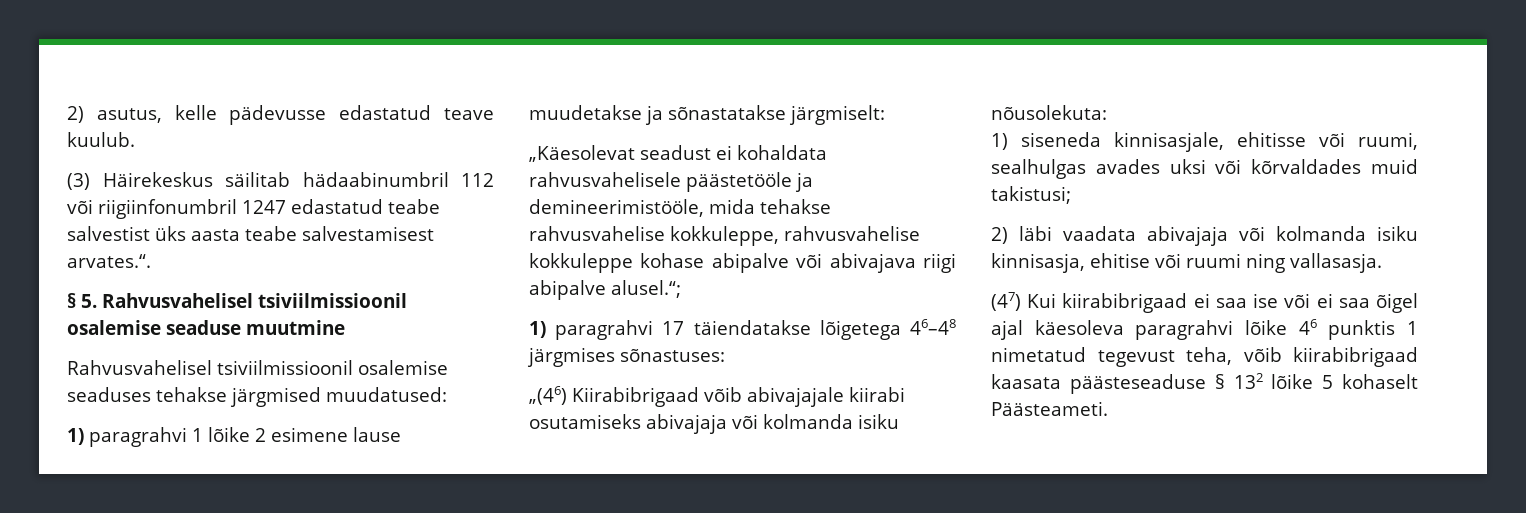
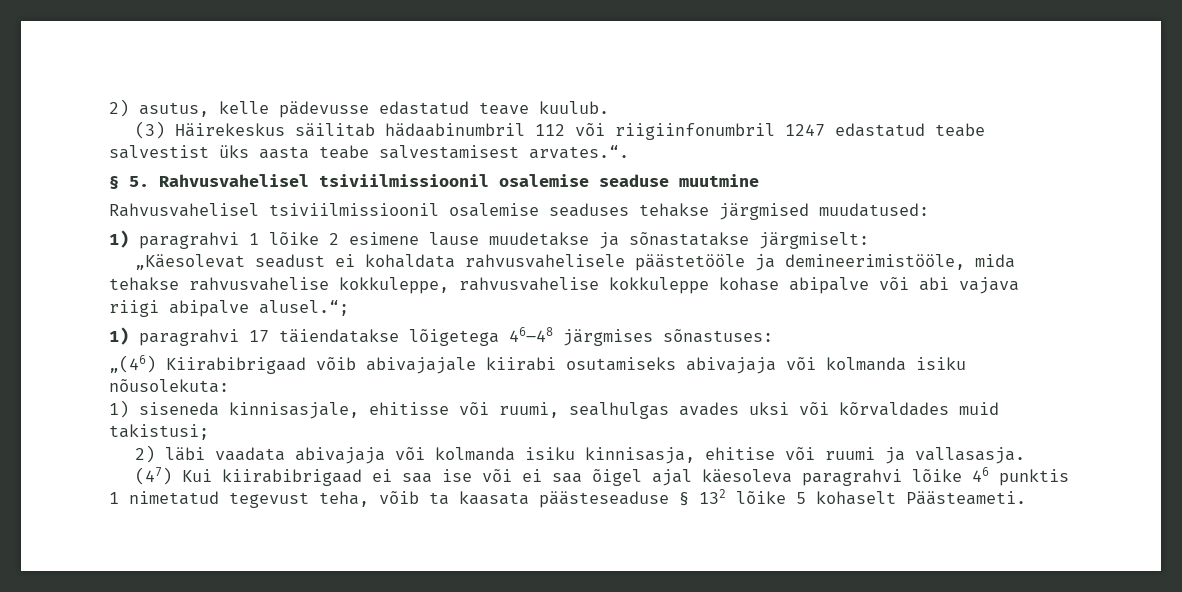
- „Käesolevat seadust ei kohaldata rahvusvahelisele päästetööle ja demineerimistööle, mida tehakse rahvusvahelise kokkuleppe, rahvusvahelise kokkuleppe kohase abipalve või abivajava riigi abipalve alusel.“;
+ „Käesolevat seadust ei kohaldata rahvusvahelisele päästetööle ja demineerimistööle, mida tehakse rahvusvahelise kokkuleppe, rahvusvahelise kokkuleppe kohase abipalve või abi vajava riigi abipalve alusel.“;
- 2) läbi vaadata abivajaja või kolmanda isiku kinnisasja, ehitise või ruumi ning vallasasja.
+ 2) läbi vaadata abivajaja või kolmanda isiku kinnisasja, ehitise või ruumi ja vallasasja.
- (47) Kui kiirabibrigaad ei saa ise või ei saa õigel ajal käesoleva paragrahvi lõike 46 punktis 1 nimetatud tegevust teha, võib kiirabibrigaad kaasata päästeseaduse § 132 lõike 5 kohaselt Päästeameti.
+ (47) Kui kiirabibrigaad ei saa ise või ei saa õigel ajal käesoleva paragrahvi lõike 46 punktis 1 nimetatud tegevust teha, võib ta kaasata päästeseaduse § 132 lõike 5 kohaselt Päästeameti.

